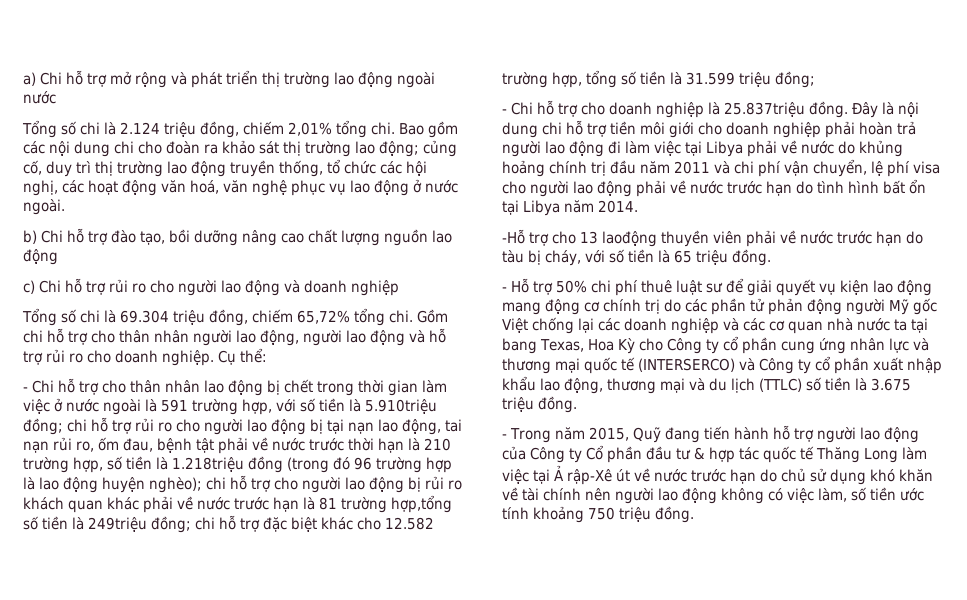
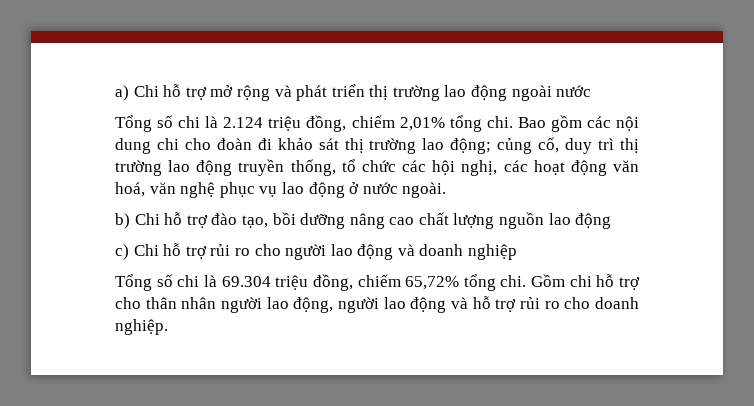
- Bao gồm các nội dung chi cho đoàn ra khảo sát thị trường lao động; củng cố, duy trì thị trường lao động truyền thống, tổ chức các hội nghị, các hoạt động văn hoá, văn nghệ phục vụ lao động ở nước ngoài.
+ Bao gồm các nội dung chi cho đoàn đi khảo sát thị trường lao động; củng cố, duy trì thị trường lao động truyền thống, tổ chức các hội nghị, các hoạt động văn hoá, văn nghệ phục vụ lao động ở nước ngoài.
- Cụ thể:
- - Chi hỗ trợ cho thân nhân lao động bị chết trong thời gian làm việc ở nước ngoài là 591 trường hợp, với số tiền là 5.910triệu đồng; chi hỗ trợ rủi ro cho người lao động bị tại nạn lao động, tai nạn rủi ro, ốm đau, bệnh tật phải về nước trước thời hạn là 210 trường hợp, số tiền là 1.218triệu đồng (trong đó 96 trường hợp là lao động huyện nghèo); chi hỗ trợ cho người lao động bị rủi ro khách quan khác phải về nước trước hạn là 81 trường hợp,tổng số tiền là 249triệu đồng; chi hỗ trợ đặc biệt khác cho 12.582 trường hợp, tổng số tiền là 31.599 triệu đồng;
- - Chi hỗ trợ cho doanh nghiệp là 25.837triệu đồng. Đây là nội dung chi hỗ trợ tiền môi giới cho doanh nghiệp phải hoàn trả người lao động đi làm việc tại Libya phải về nước do khủng hoảng chính trị đầu năm 2011 và chi phí vận chuyển, lệ phí visa cho người lao động phải về nước trước hạn do tình hình bất ổn tại Libya năm 2014.
- -Hỗ trợ cho 13 laođộng thuyền viên phải về nước trước hạn do tàu bị cháy, với số tiền là 65 triệu đồng.
- - Hỗ trợ 50% chi phí thuê luật sư để giải quyết vụ kiện lao động mang động cơ chính trị do các phần tử phản động người Mỹ gốc Việt chống lại các doanh nghiệp và các cơ quan nhà nước ta tại bang Texas, Hoa Kỳ cho Công ty cổ phần cung ứng nhân lực và thương mại quốc tế (INTERSERCO) và Công ty cổ phần xuất nhập khẩu lao động, thương mại và du lịch (TTLC) số tiền là 3.675 triệu đồng.
- - Trong năm 2015, Quỹ đang tiến hành hỗ trợ người lao động của Công ty Cổ phần đầu tư & hợp tác quốc tế Thăng Long làm việc tại Ả rập-Xê út về nước trước hạn do chủ sử dụng khó khăn về tài chính nên người lao động không có việc làm, số tiền ước tính khoảng 750 triệu đồng.

